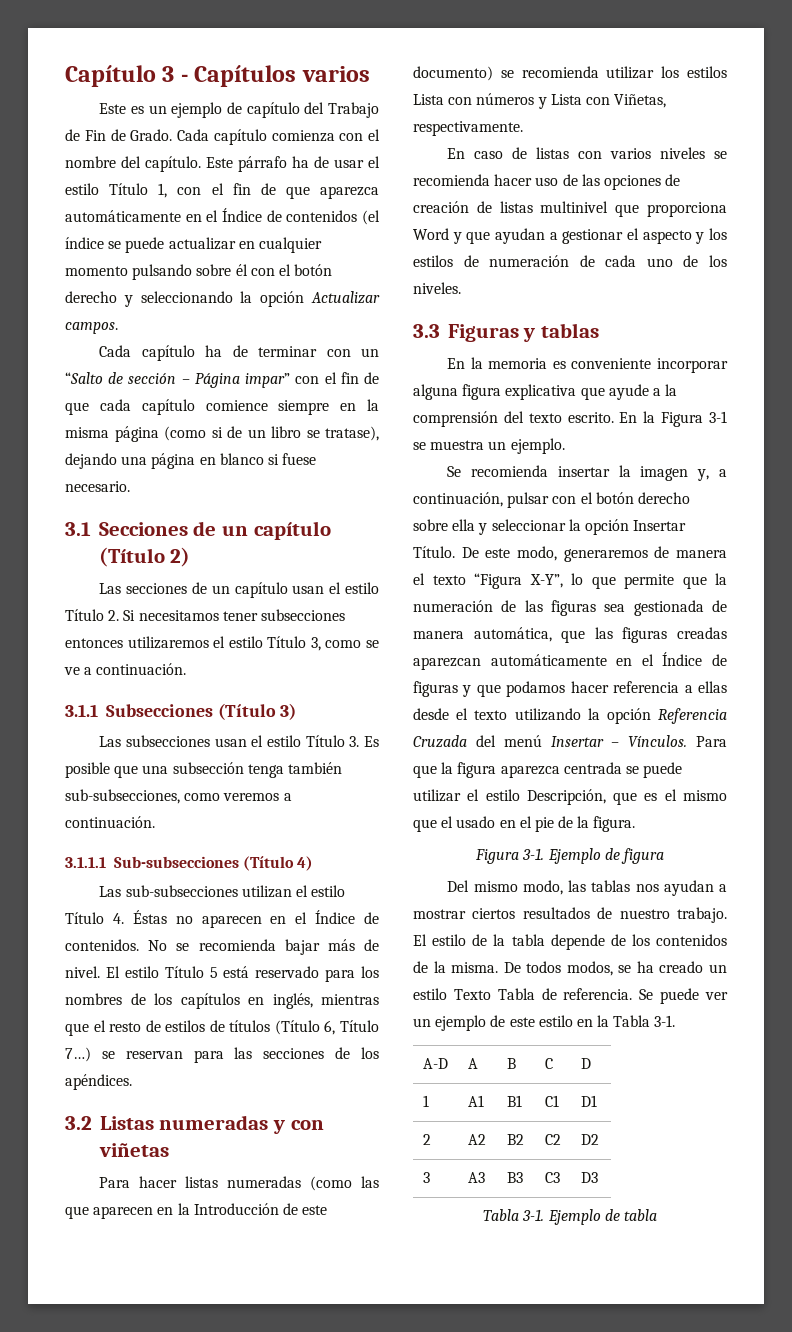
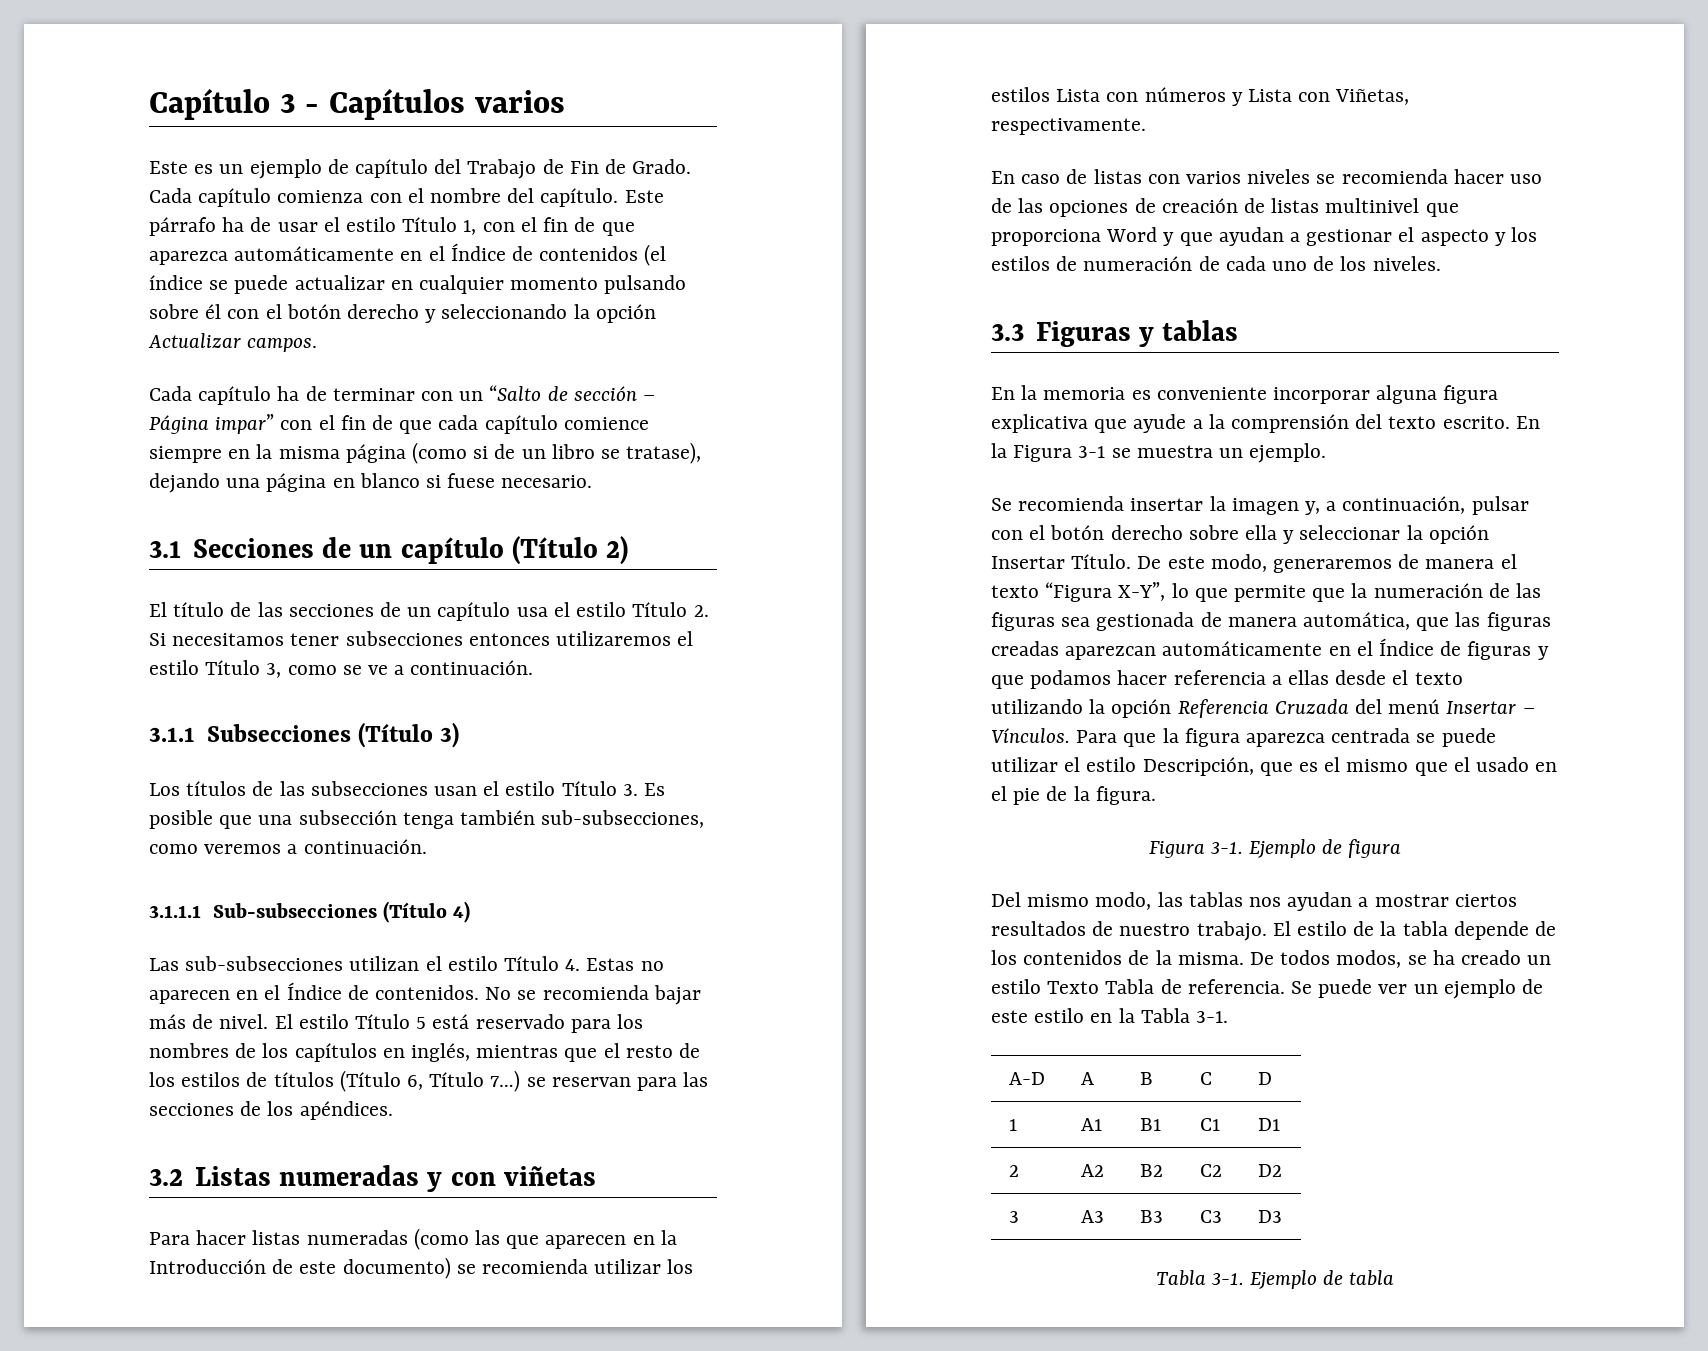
- Las secciones de un capítulo usan el estilo Título 2. Si necesitamos tener subsecciones entonces utilizaremos el estilo Título 3, como se ve a continuación.
+ El título de las secciones de un capítulo usa el estilo Título 2. Si necesitamos tener subsecciones entonces utilizaremos el estilo Título 3, como se ve a continuación.
- Las subsecciones usan el estilo Título 3. Es posible que una subsección tenga también sub-subsecciones, como veremos a continuación.
+ Los títulos de las subsecciones usan el estilo Título 3. Es posible que una subsección tenga también sub-subsecciones, como veremos a continuación.
- Las sub-subsecciones utilizan el estilo Título 4. Éstas no aparecen en el Índice de contenidos.
+ Las sub-subsecciones utilizan el estilo Título 4. Estas no aparecen en el Índice de contenidos.
- El estilo Título 5 está reservado para los nombres de los capítulos en inglés, mientras que el resto de estilos de títulos (Título 6, Título 7…) se reservan para las secciones de los apéndices.
+ El estilo Título 5 está reservado para los nombres de los capítulos en inglés, mientras que el resto de los estilos de títulos (Título 6, Título 7…) se reservan para las secciones de los apéndices.

